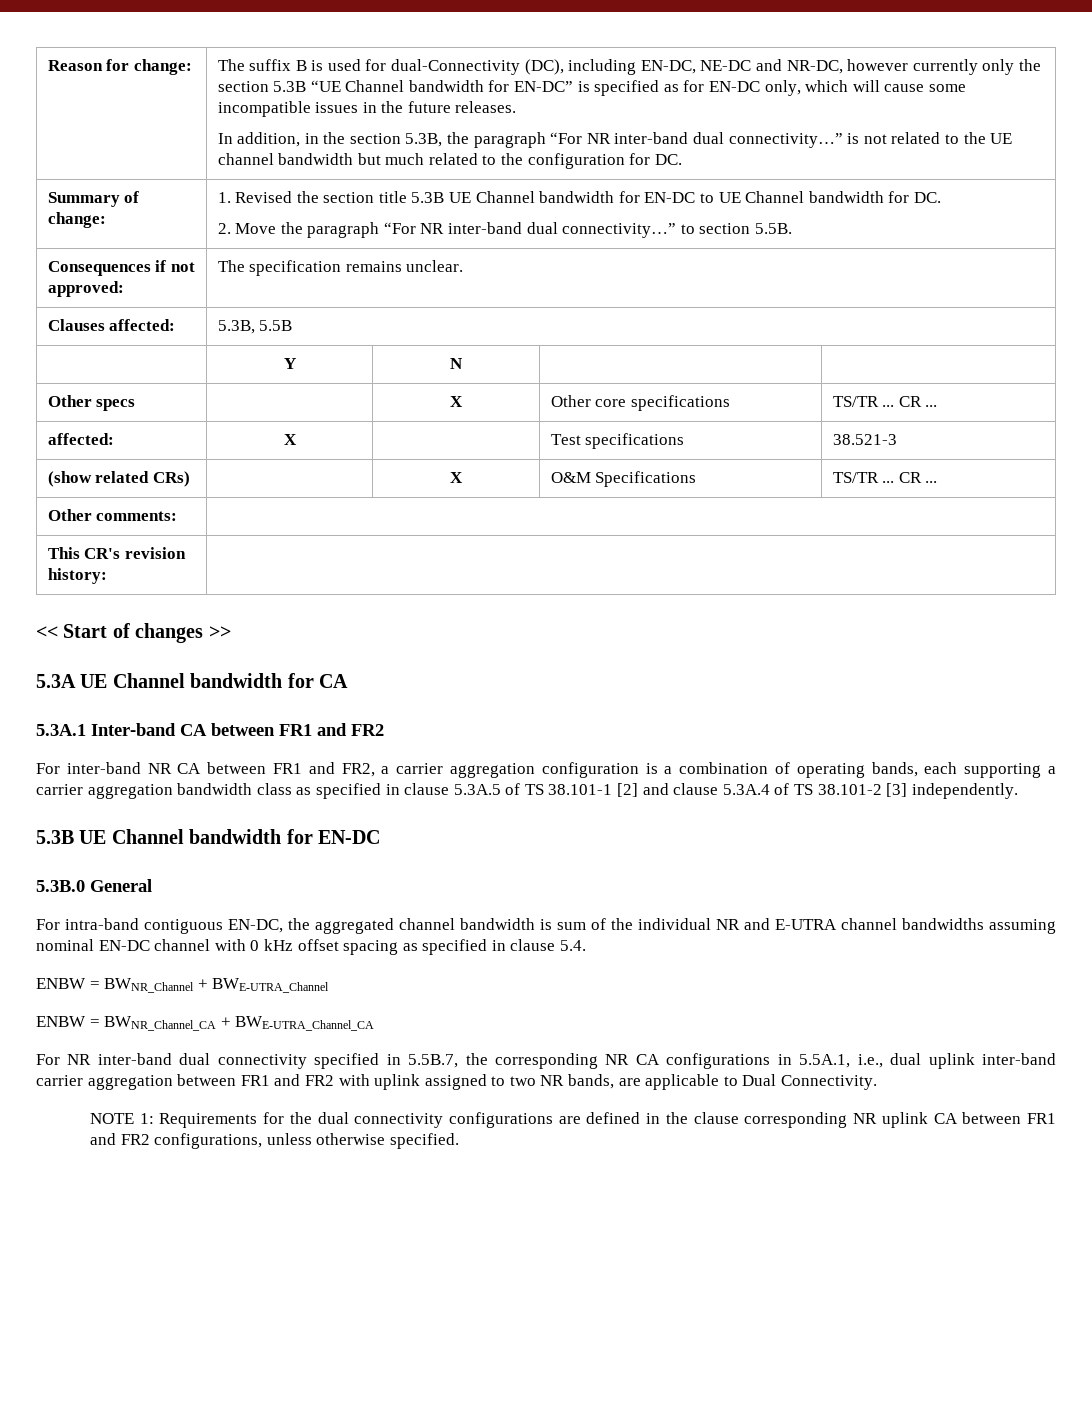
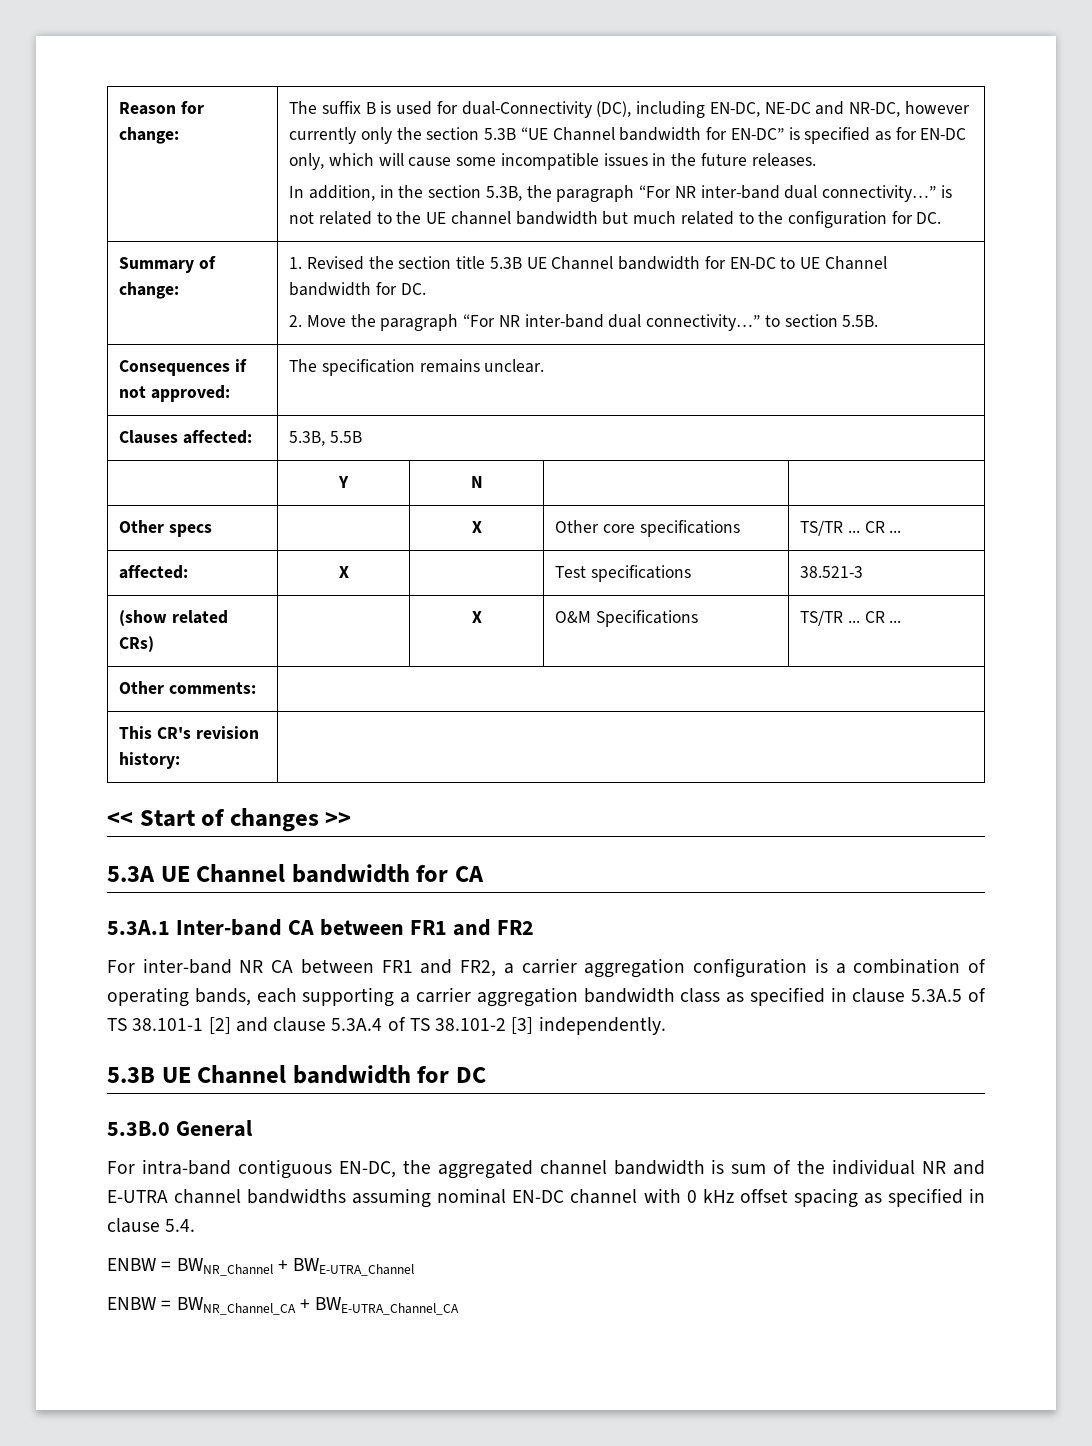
  For inter-band NR CA between FR1 and FR2, a carrier aggregation configuration is a combination of operating bands, each supporting a carrier aggregation bandwidth class as specified in clause 5.3A.5 of TS 38.101-1 [2] and clause 5.3A.4 of TS 38.101-2 [3] independently.
- 5.3B UE Channel bandwidth for EN-DC
+ 5.3B UE Channel bandwidth for DC
- For NR inter-band dual connectivity specified in 5.5B.7, the corresponding NR CA configurations in 5.5A.1, i.e., dual uplink inter-band carrier aggregation between FR1 and FR2 with uplink assigned to two NR bands, are applicable to Dual Connectivity.
- NOTE 1: Requirements for the dual connectivity configurations are defined in the clause corresponding NR uplink CA between FR1 and FR2 configurations, unless otherwise specified.

